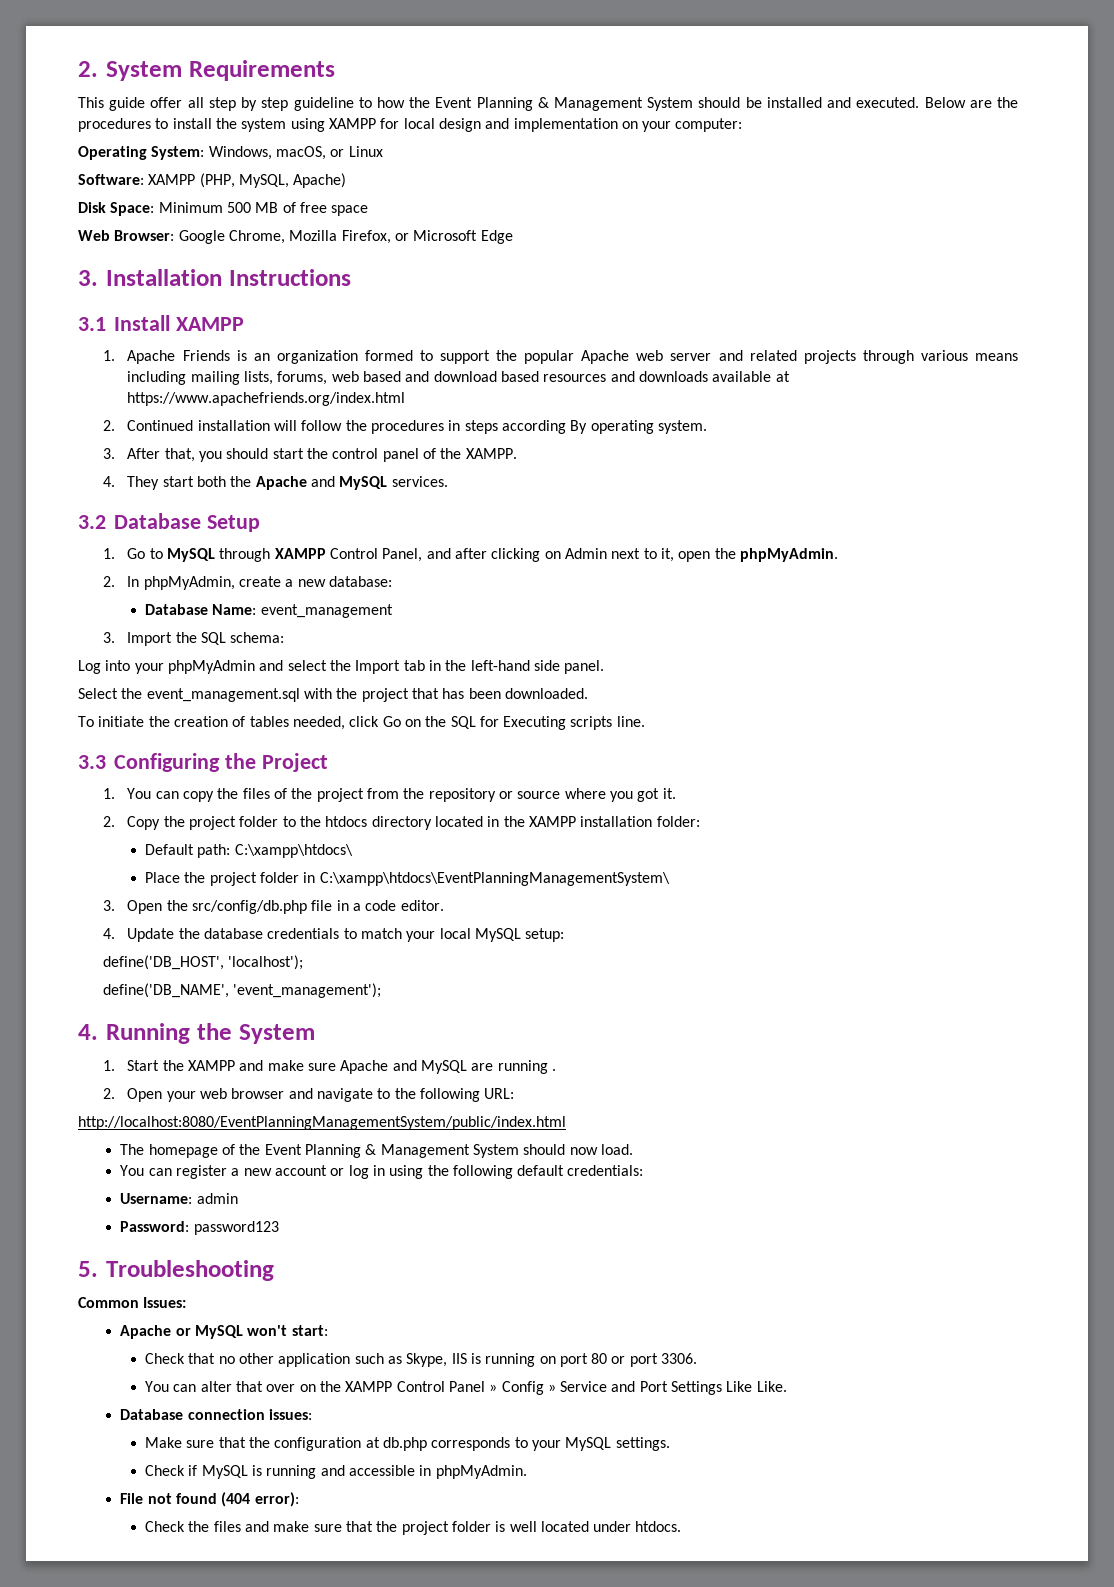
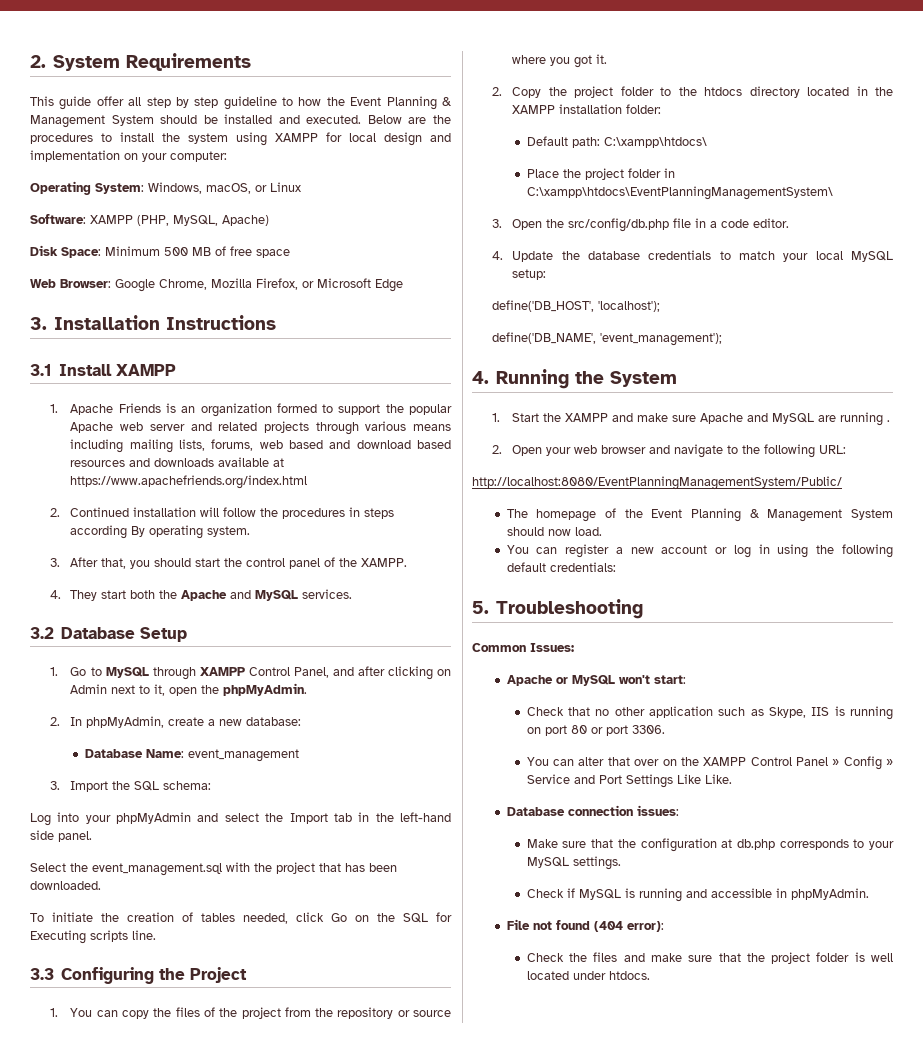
- http://localhost:8080/EventPlanningManagementSystem/public/index.html
+ http://localhost:8080/EventPlanningManagementSystem/Public/
- Username: admin
- Password: password123

